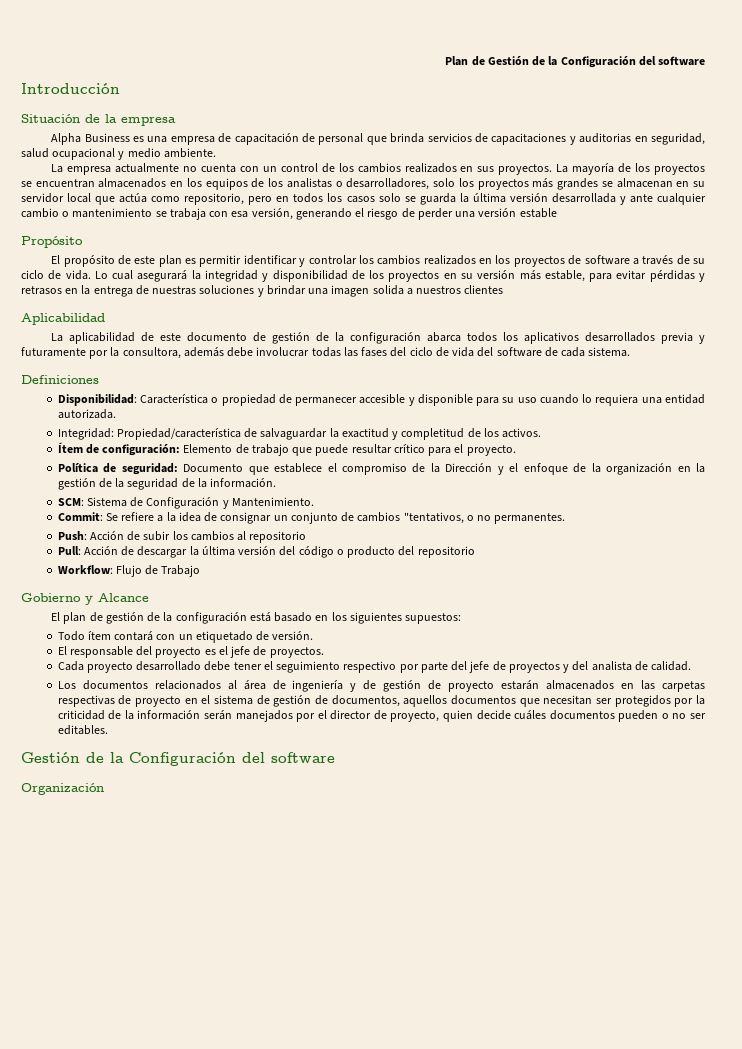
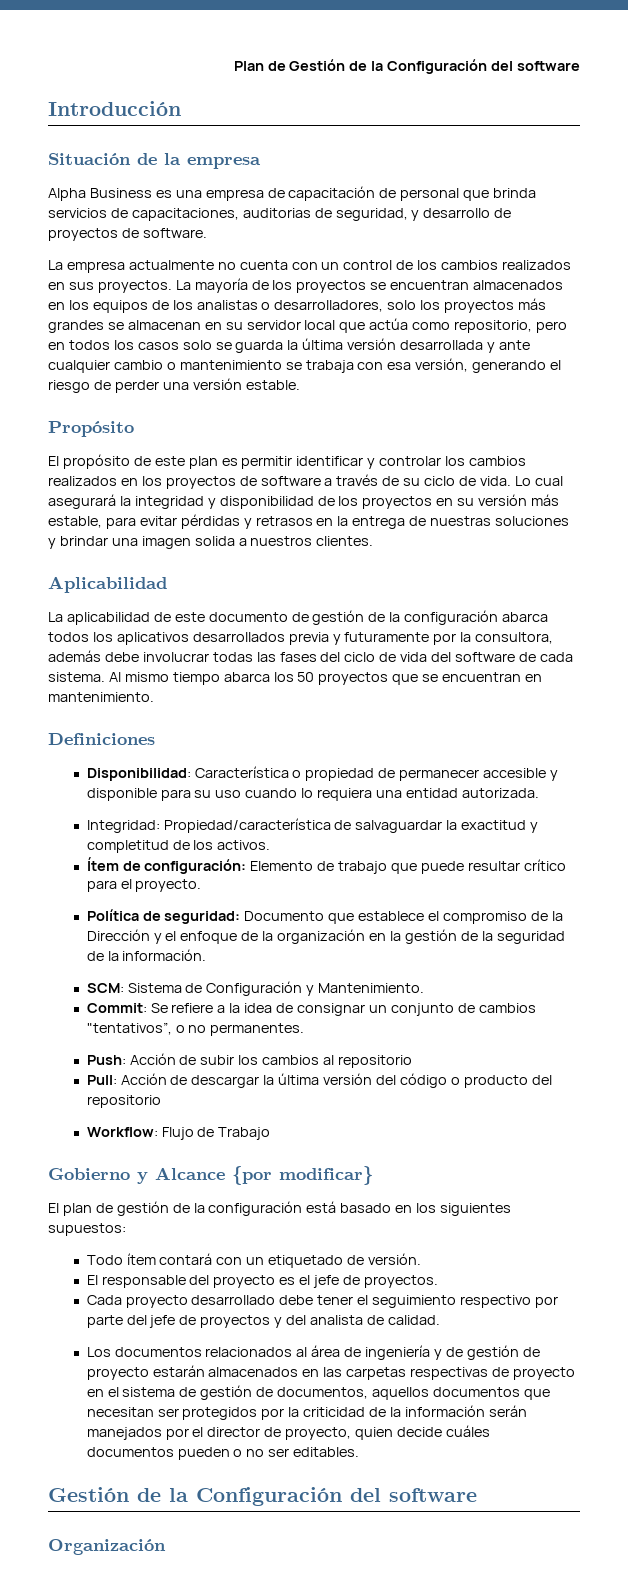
- Alpha Business es una empresa de capacitación de personal que brinda servicios de capacitaciones y auditorias en seguridad, salud ocupacional y medio ambiente.
+ Alpha Business es una empresa de capacitación de personal que brinda servicios de capacitaciones, auditorias de seguridad, y desarrollo de proyectos de software.
- La mayoría de los proyectos se encuentran almacenados en los equipos de los analistas o desarrolladores, solo los proyectos más grandes se almacenan en su servidor local que actúa como repositorio, pero en todos los casos solo se guarda la última versión desarrollada y ante cualquier cambio o mantenimiento se trabaja con esa versión, generando el riesgo de perder una versión estable
+ La mayoría de los proyectos se encuentran almacenados en los equipos de los analistas o desarrolladores, solo los proyectos más grandes se almacenan en su servidor local que actúa como repositorio, pero en todos los casos solo se guarda la última versión desarrollada y ante cualquier cambio o mantenimiento se trabaja con esa versión, generando el riesgo de perder una versión estable.
- Lo cual asegurará la integridad y disponibilidad de los proyectos en su versión más estable, para evitar pérdidas y retrasos en la entrega de nuestras soluciones y brindar una imagen solida a nuestros clientes
+ Lo cual asegurará la integridad y disponibilidad de los proyectos en su versión más estable, para evitar pérdidas y retrasos en la entrega de nuestras soluciones y brindar una imagen solida a nuestros clientes.
+ Al mismo tiempo abarca los 50 proyectos que se encuentran en mantenimiento.
- Commit: Se refiere a la idea de consignar un conjunto de cambios "tentativos, o no permanentes.
+ Commit: Se refiere a la idea de consignar un conjunto de cambios "tentativos”, o no permanentes.
- Gobierno y Alcance
+ Gobierno y Alcance {por modificar}

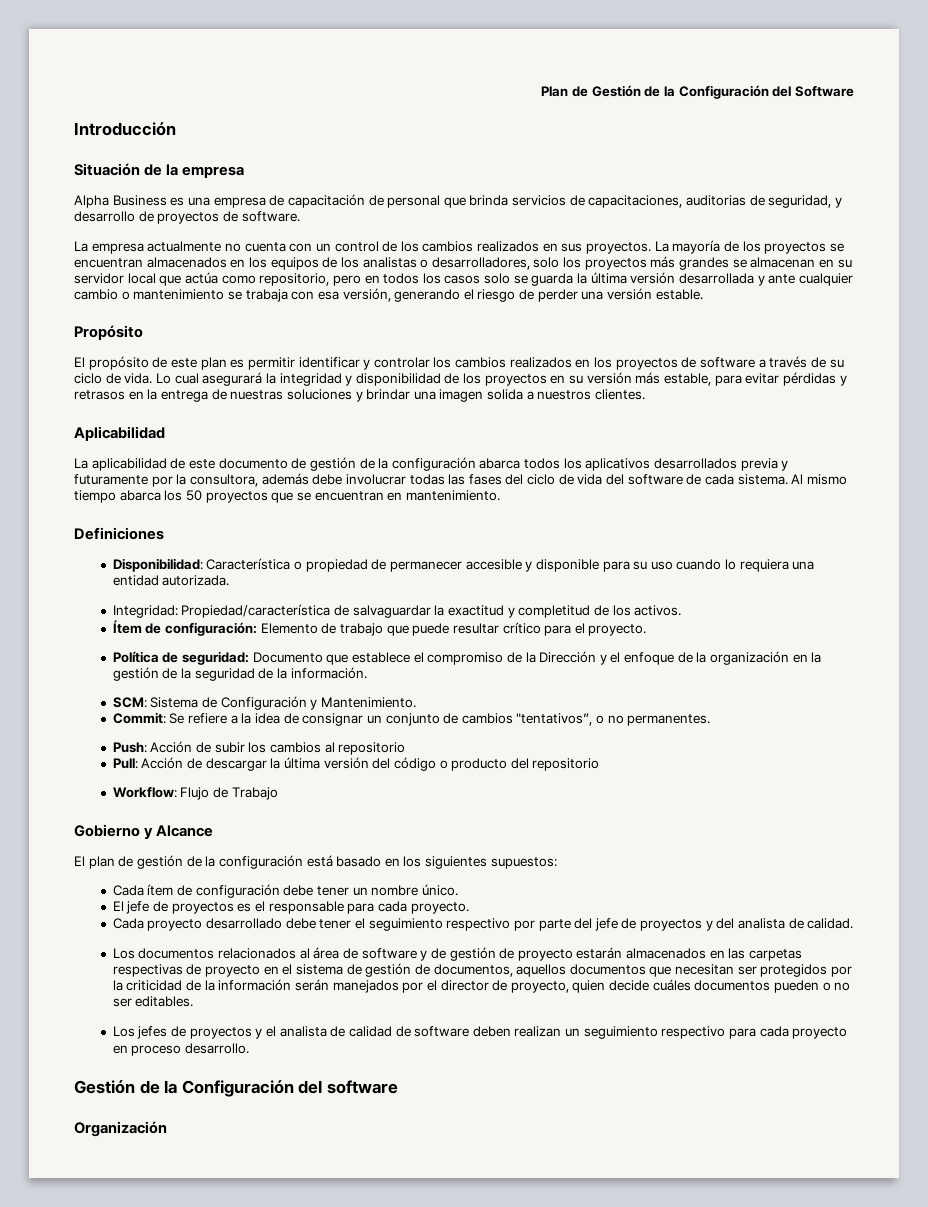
- Plan de Gestión de la Configuración del software
+ Plan de Gestión de la Configuración del Software
- Gobierno y Alcance {por modificar}
+ Gobierno y Alcance
- Todo ítem contará con un etiquetado de versión.
- El responsable del proyecto es el jefe de proyectos.
+ Cada ítem de configuración debe tener un nombre único.
+ El jefe de proyectos es el responsable para cada proyecto.
- Los documentos relacionados al área de ingeniería y de gestión de proyecto estarán almacenados en las carpetas respectivas de proyecto en el sistema de gestión de documentos, aquellos documentos que necesitan ser protegidos por la criticidad de la información serán manejados por el director de proyecto, quien decide cuáles documentos pueden o no ser editables.
+ Los documentos relacionados al área de software y de gestión de proyecto estarán almacenados en las carpetas respectivas de proyecto en el sistema de gestión de documentos, aquellos documentos que necesitan ser protegidos por la criticidad de la información serán manejados por el director de proyecto, quien decide cuáles documentos pueden o no ser editables.
+ Los jefes de proyectos y el analista de calidad de software deben realizan un seguimiento respectivo para cada proyecto en proceso desarrollo.

